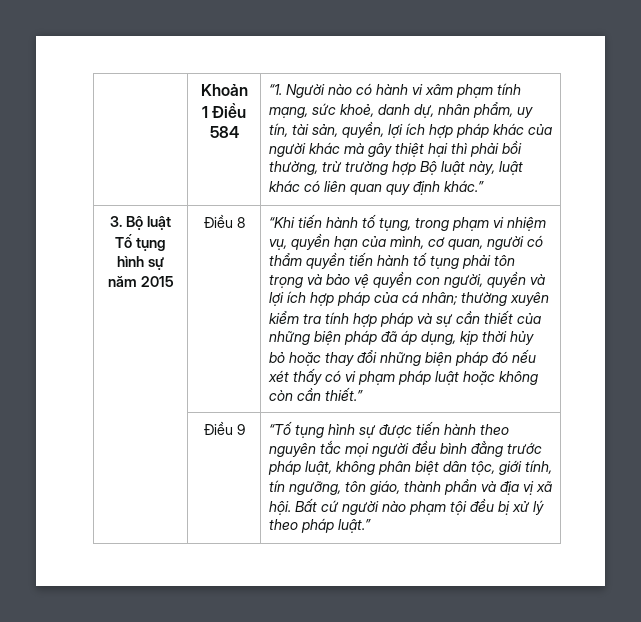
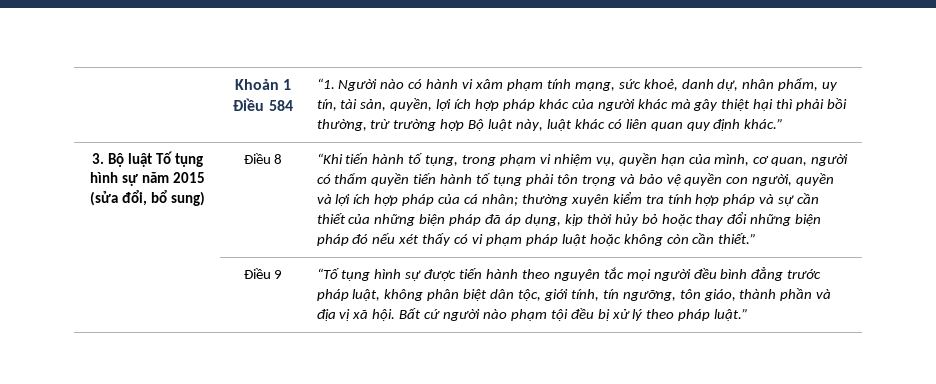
- 3. Bộ luật Tố tụng hình sự năm 2015
+ 3. Bộ luật Tố tụng hình sự năm 2015 (sửa đổi, bổ sung)

